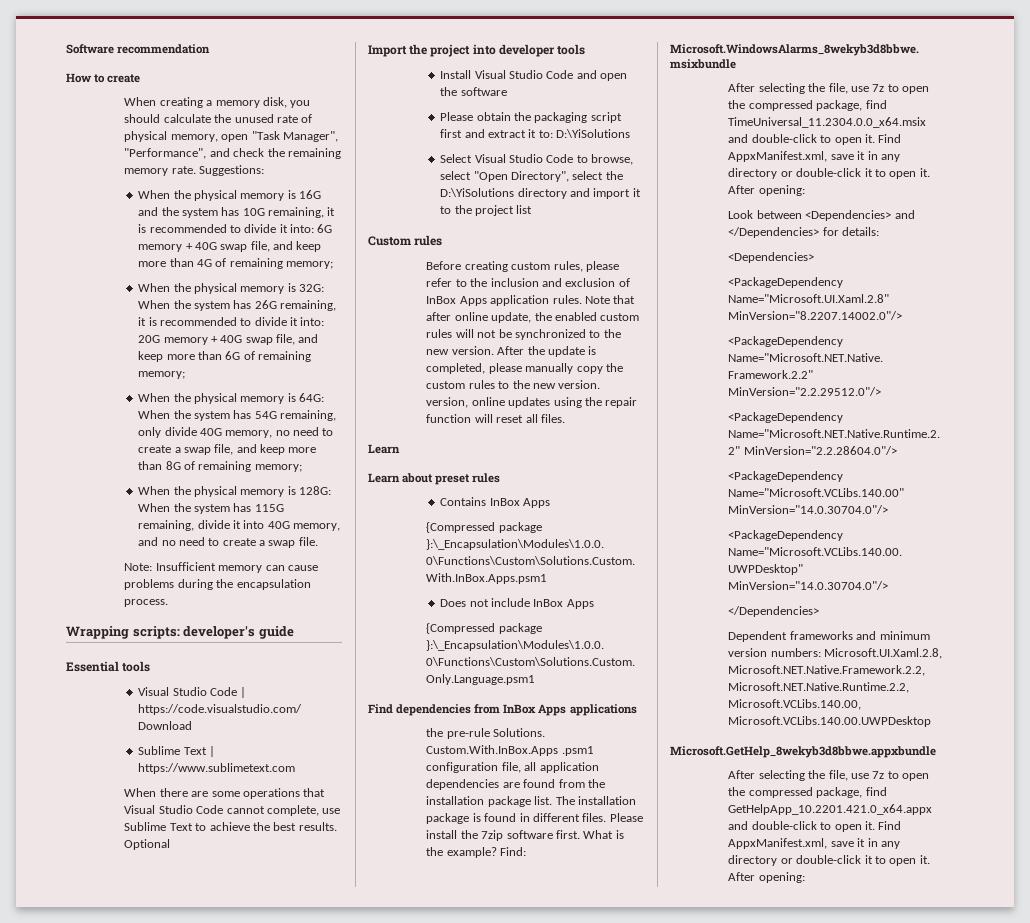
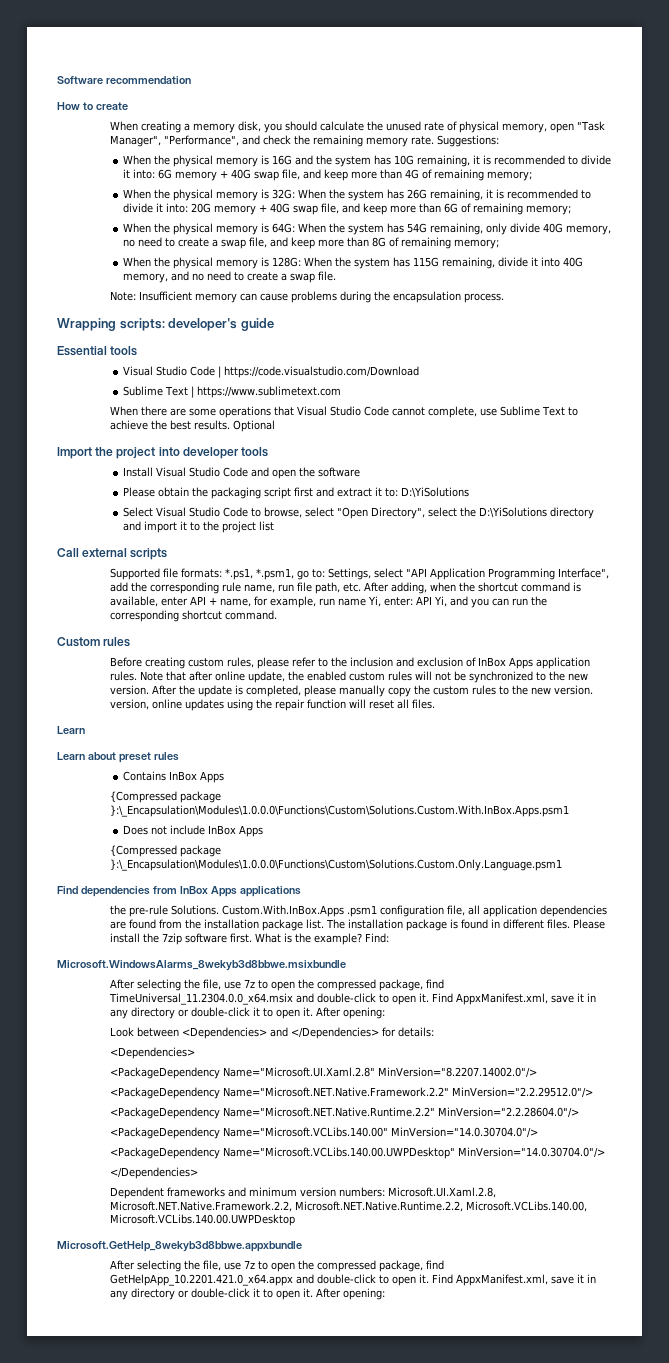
+ Call external scripts
+ Supported file formats: *.ps1, *.psm1, go to: Settings, select "API Application Programming Interface", add the corresponding rule name, run file path, etc. After adding, when the shortcut command is available, enter API + name, for example, run name Yi, enter: API Yi, and you can run the corresponding shortcut command.

